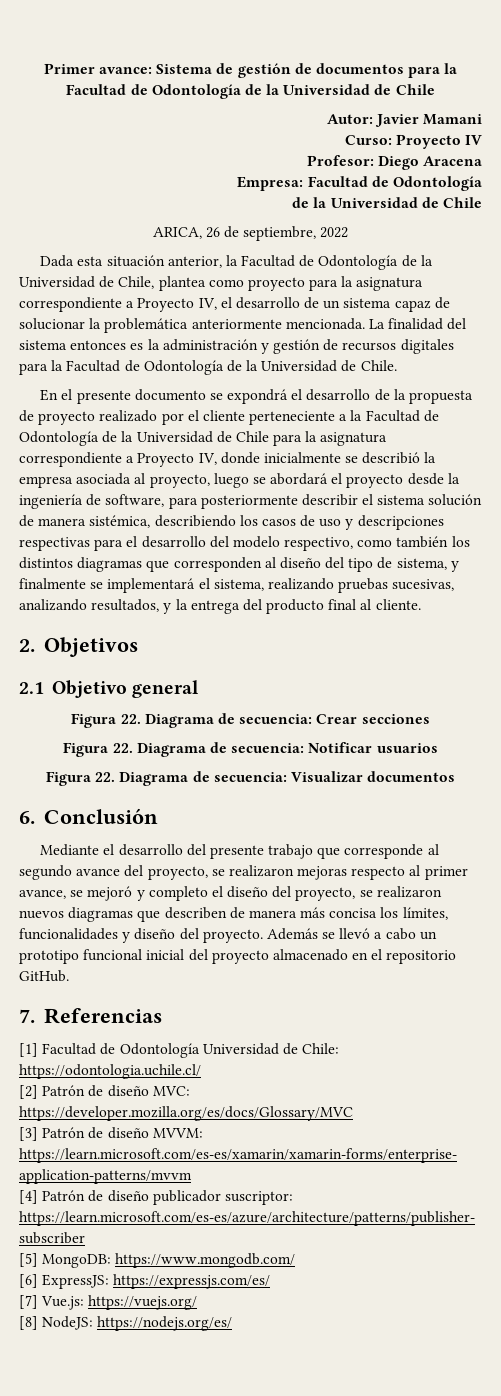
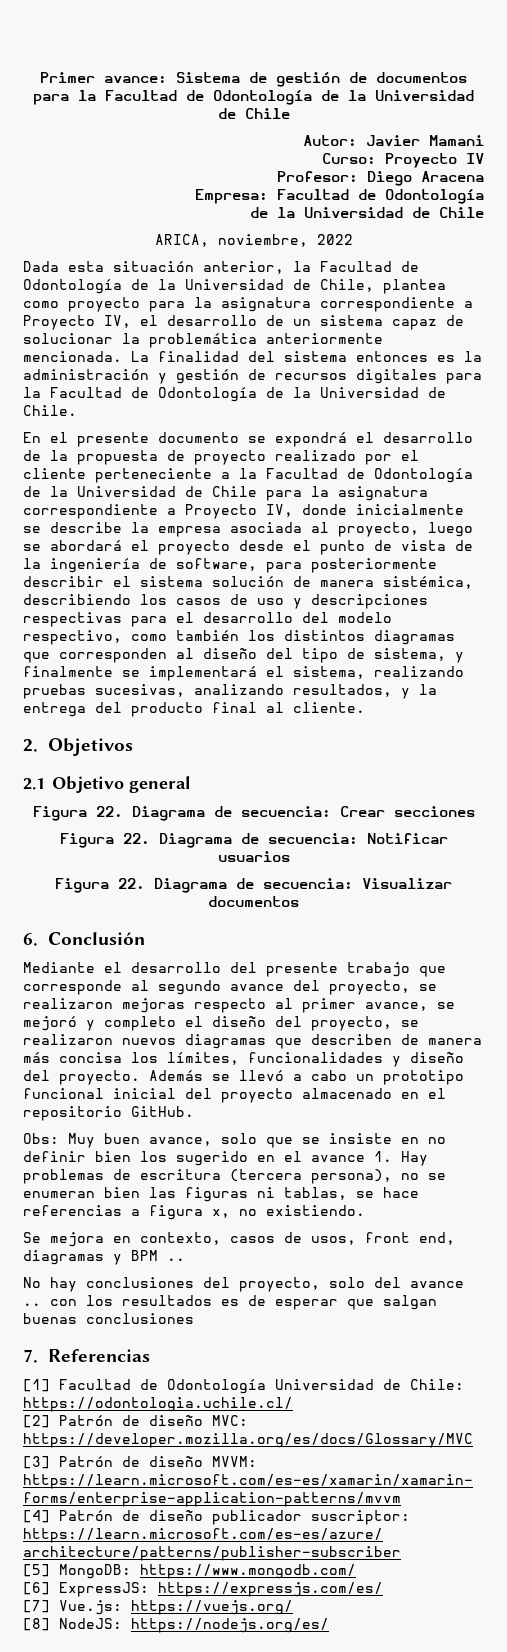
- ARICA, 26 de septiembre, 2022
+ ARICA, noviembre, 2022
- En el presente documento se expondrá el desarrollo de la propuesta de proyecto realizado por el cliente perteneciente a la Facultad de Odontología de la Universidad de Chile para la asignatura correspondiente a Proyecto IV, donde inicialmente se describió la empresa asociada al proyecto, luego se abordará el proyecto desde la ingeniería de software, para posteriormente describir el sistema solución de manera sistémica, describiendo los casos de uso y descripciones respectivas para el desarrollo del modelo respectivo, como también los distintos diagramas que corresponden al diseño del tipo de sistema, y finalmente se implementará el sistema, realizando pruebas sucesivas, analizando resultados, y la entrega del producto final al cliente.
+ En el presente documento se expondrá el desarrollo de la propuesta de proyecto realizado por el cliente perteneciente a la Facultad de Odontología de la Universidad de Chile para la asignatura correspondiente a Proyecto IV, donde inicialmente se describe la empresa asociada al proyecto, luego se abordará el proyecto desde el punto de vista de la ingeniería de software, para posteriormente describir el sistema solución de manera sistémica, describiendo los casos de uso y descripciones respectivas para el desarrollo del modelo respectivo, como también los distintos diagramas que corresponden al diseño del tipo de sistema, y finalmente se implementará el sistema, realizando pruebas sucesivas, analizando resultados, y la entrega del producto final al cliente.
+ Obs: Muy buen avance, solo que se insiste en no definir bien los sugerido en el avance 1. Hay problemas de escritura (tercera persona), no se enumeran bien las figuras ni tablas, se hace referencias a figura x, no existiendo.
+ Se mejora en contexto, casos de usos, front end, diagramas y BPM ..
+ No hay conclusiones del proyecto, solo del avance .. con los resultados es de esperar que salgan buenas conclusiones

